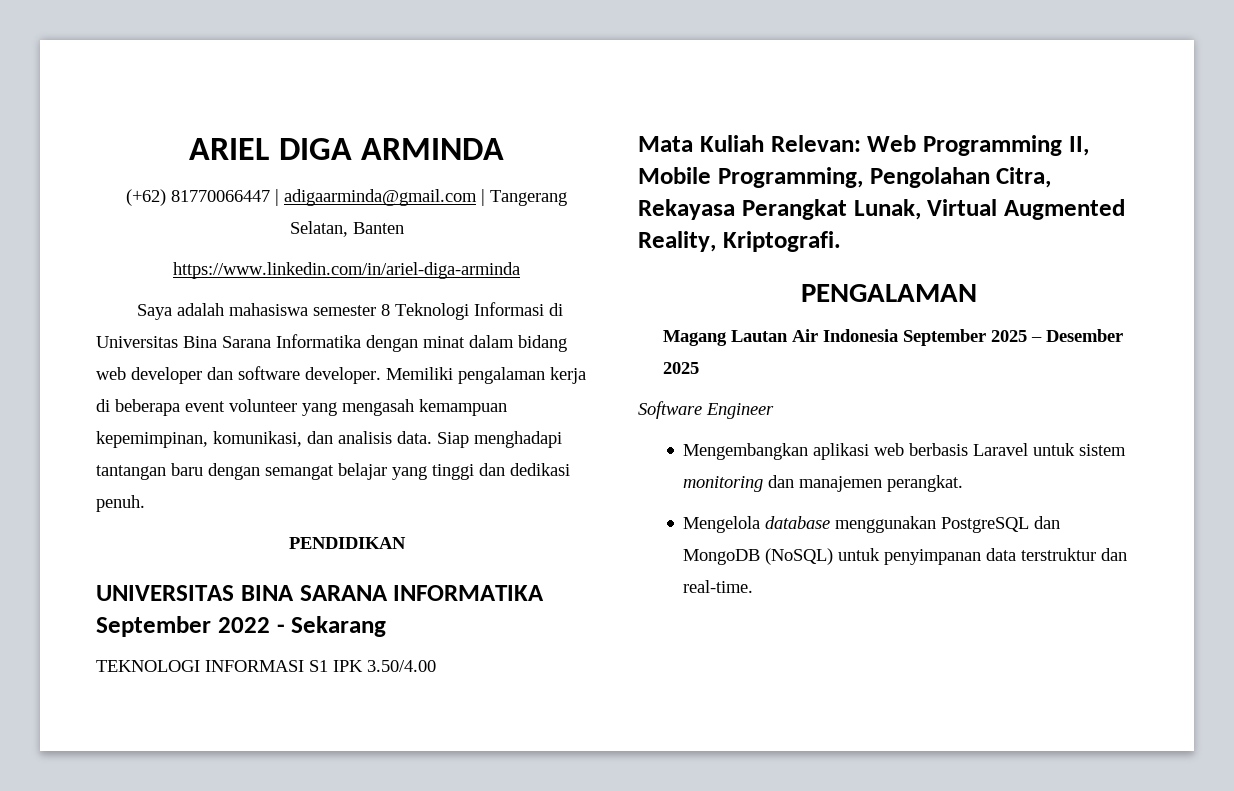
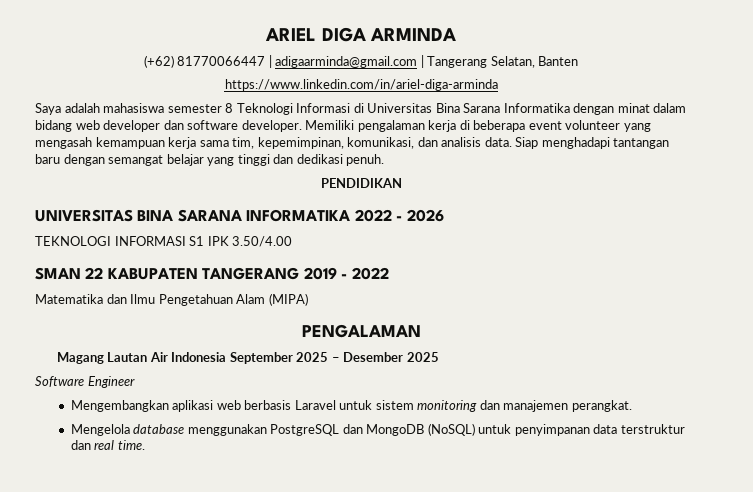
- Memiliki pengalaman kerja di beberapa event volunteer yang mengasah kemampuan kepemimpinan, komunikasi, dan analisis data.
+ Memiliki pengalaman kerja di beberapa event volunteer yang mengasah kemampuan kerja sama tim, kepemimpinan, komunikasi, dan analisis data.
- UNIVERSITAS BINA SARANA INFORMATIKA September 2022 - Sekarang
+ UNIVERSITAS BINA SARANA INFORMATIKA 2022 - 2026
- Mata Kuliah Relevan: Web Programming II, Mobile Programming, Pengolahan Citra, Rekayasa Perangkat Lunak, Virtual Augmented Reality, Kriptografi.
+ SMAN 22 KABUPATEN TANGERANG 2019 - 2022
+ Matematika dan Ilmu Pengetahuan Alam (MIPA)
- Mengelola database menggunakan PostgreSQL dan MongoDB (NoSQL) untuk penyimpanan data terstruktur dan real-time.
+ Mengelola database menggunakan PostgreSQL dan MongoDB (NoSQL) untuk penyimpanan data terstruktur dan real time.

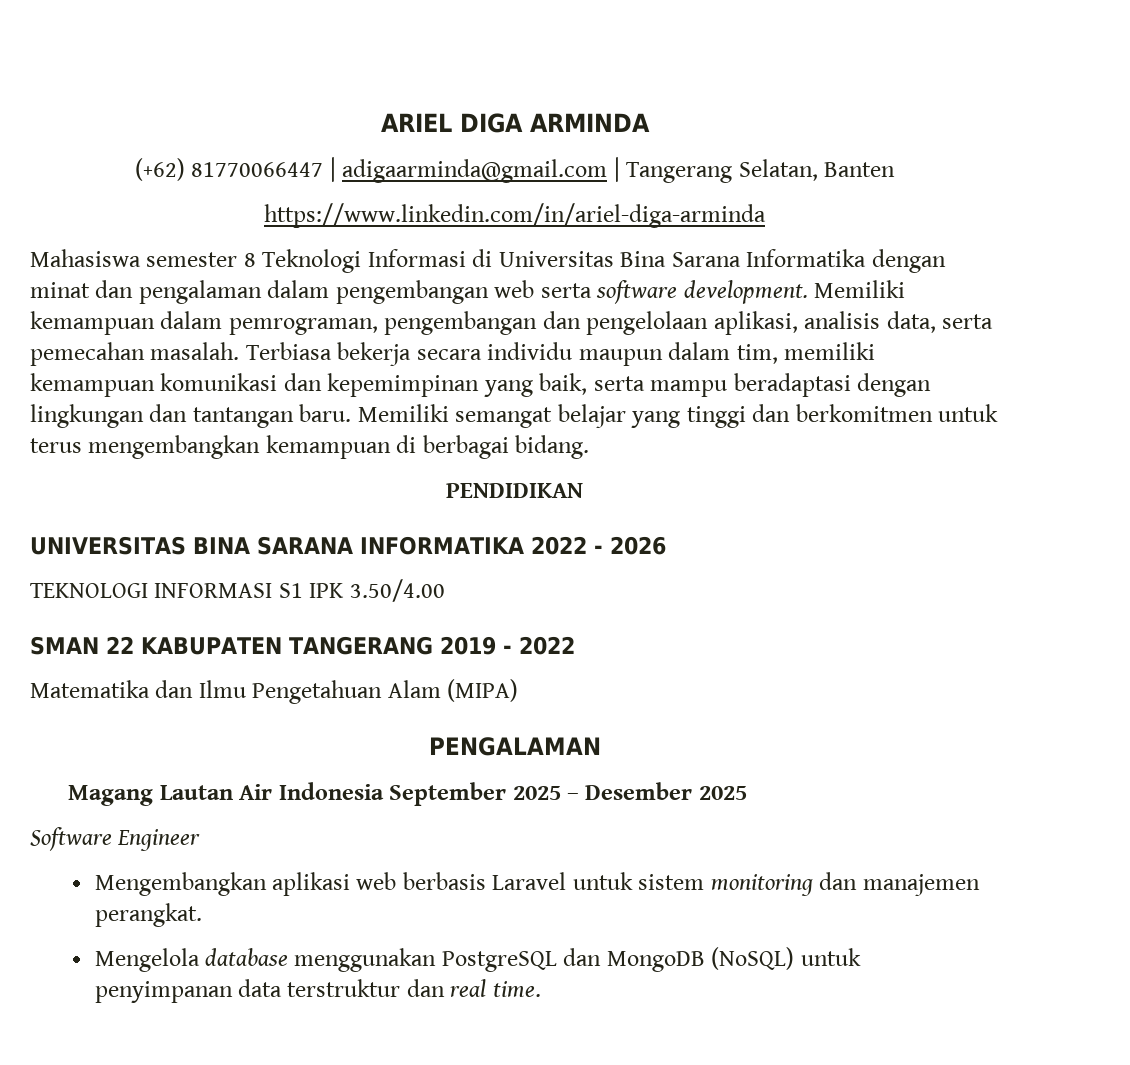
- Saya adalah mahasiswa semester 8 Teknologi Informasi di Universitas Bina Sarana Informatika dengan minat dalam bidang web developer dan software developer. Memiliki pengalaman kerja di beberapa event volunteer yang mengasah kemampuan kerja sama tim, kepemimpinan, komunikasi, dan analisis data. Siap menghadapi tantangan baru dengan semangat belajar yang tinggi dan dedikasi penuh.
+ Mahasiswa semester 8 Teknologi Informasi di Universitas Bina Sarana Informatika dengan minat dan pengalaman dalam pengembangan web serta software development. Memiliki kemampuan dalam pemrograman, pengembangan dan pengelolaan aplikasi, analisis data, serta pemecahan masalah. Terbiasa bekerja secara individu maupun dalam tim, memiliki kemampuan komunikasi dan kepemimpinan yang baik, serta mampu beradaptasi dengan lingkungan dan tantangan baru. Memiliki semangat belajar yang tinggi dan berkomitmen untuk terus mengembangkan kemampuan di berbagai bidang.

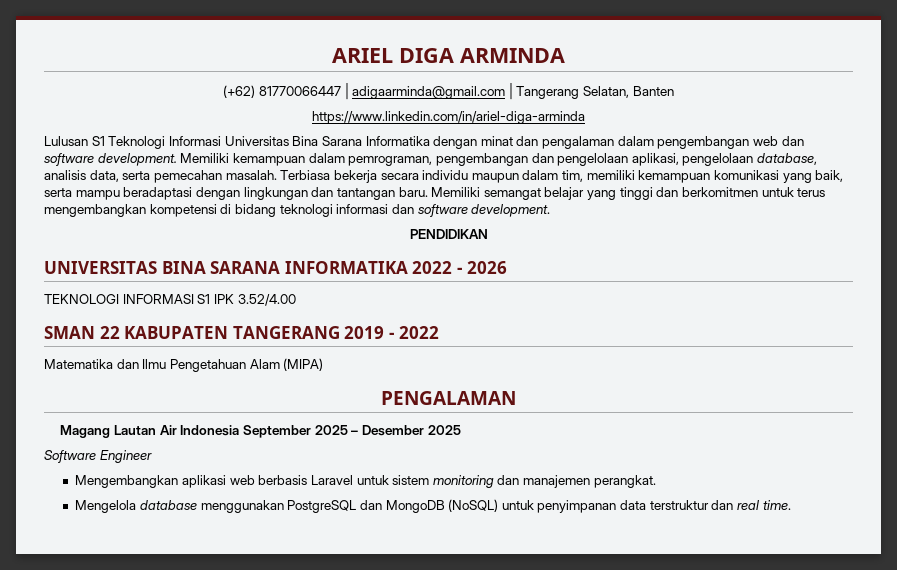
- Mahasiswa semester 8 Teknologi Informasi di Universitas Bina Sarana Informatika dengan minat dan pengalaman dalam pengembangan web serta software development.
+ Lulusan S1 Teknologi Informasi Universitas Bina Sarana Informatika dengan minat dan pengalaman dalam pengembangan web dan software development.
- Memiliki kemampuan dalam pemrograman, pengembangan dan pengelolaan aplikasi, analisis data, serta pemecahan masalah.
+ Memiliki kemampuan dalam pemrograman, pengembangan dan pengelolaan aplikasi, pengelolaan database, analisis data, serta pemecahan masalah.
- Terbiasa bekerja secara individu maupun dalam tim, memiliki kemampuan komunikasi dan kepemimpinan yang baik, serta mampu beradaptasi dengan lingkungan dan tantangan baru.
+ Terbiasa bekerja secara individu maupun dalam tim, memiliki kemampuan komunikasi yang baik, serta mampu beradaptasi dengan lingkungan dan tantangan baru.
- Memiliki semangat belajar yang tinggi dan berkomitmen untuk terus mengembangkan kemampuan di berbagai bidang.
+ Memiliki semangat belajar yang tinggi dan berkomitmen untuk terus mengembangkan kompetensi di bidang teknologi informasi dan software development.
- TEKNOLOGI INFORMASI S1 IPK 3.50/4.00
+ TEKNOLOGI INFORMASI S1 IPK 3.52/4.00

